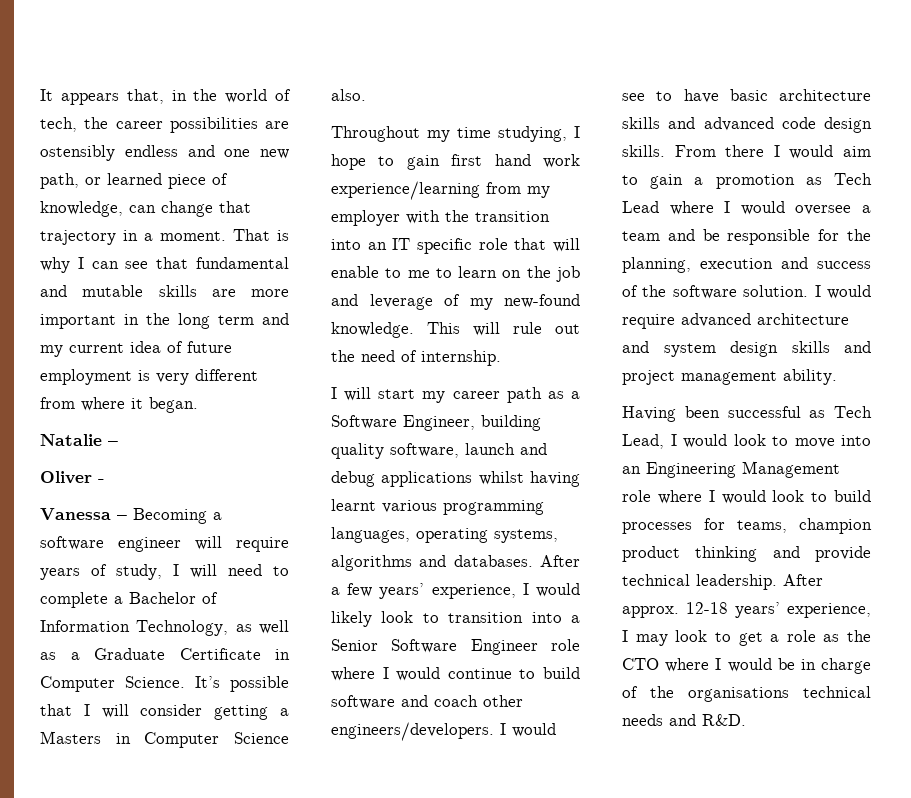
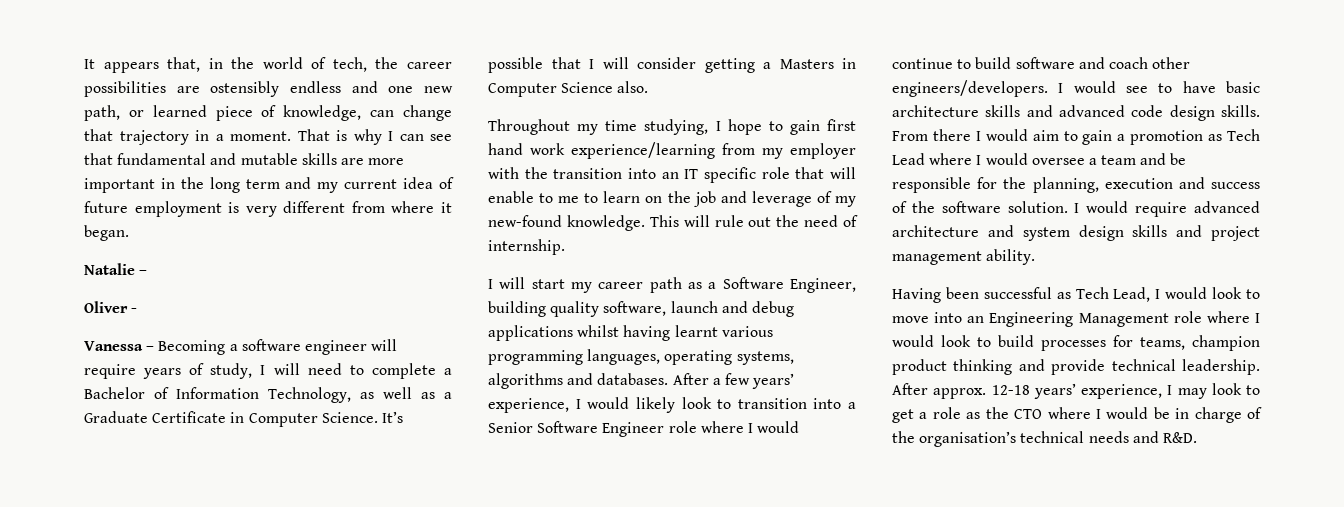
- After approx. 12-18 years’ experience, I may look to get a role as the CTO where I would be in charge of the organisations technical needs and R&D.
+ After approx. 12-18 years’ experience, I may look to get a role as the CTO where I would be in charge of the organisation’s technical needs and R&D.

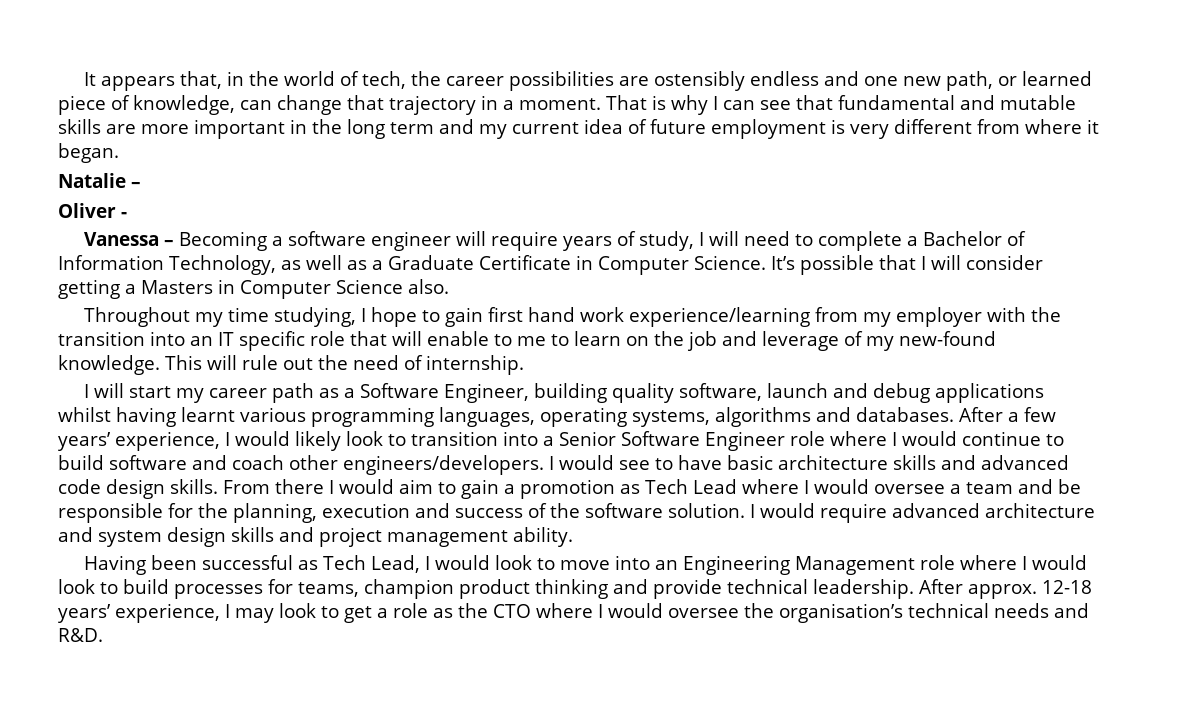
- After approx. 12-18 years’ experience, I may look to get a role as the CTO where I would be in charge of the organisation’s technical needs and R&D.
+ After approx. 12-18 years’ experience, I may look to get a role as the CTO where I would oversee the organisation’s technical needs and R&D.

